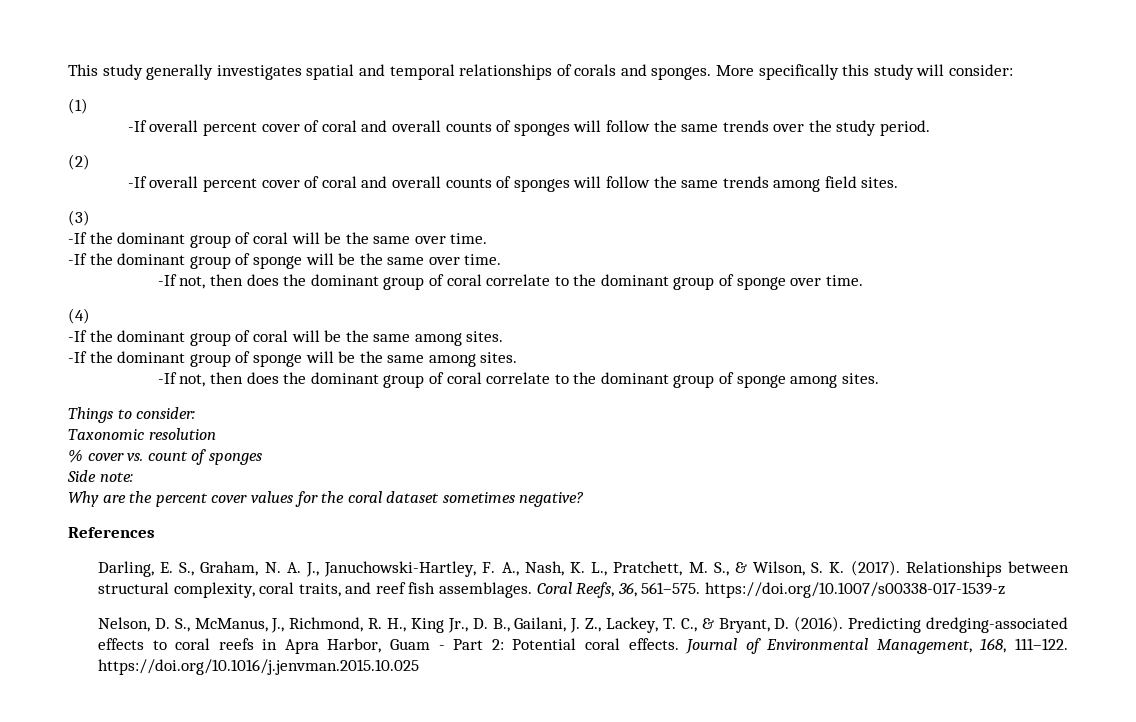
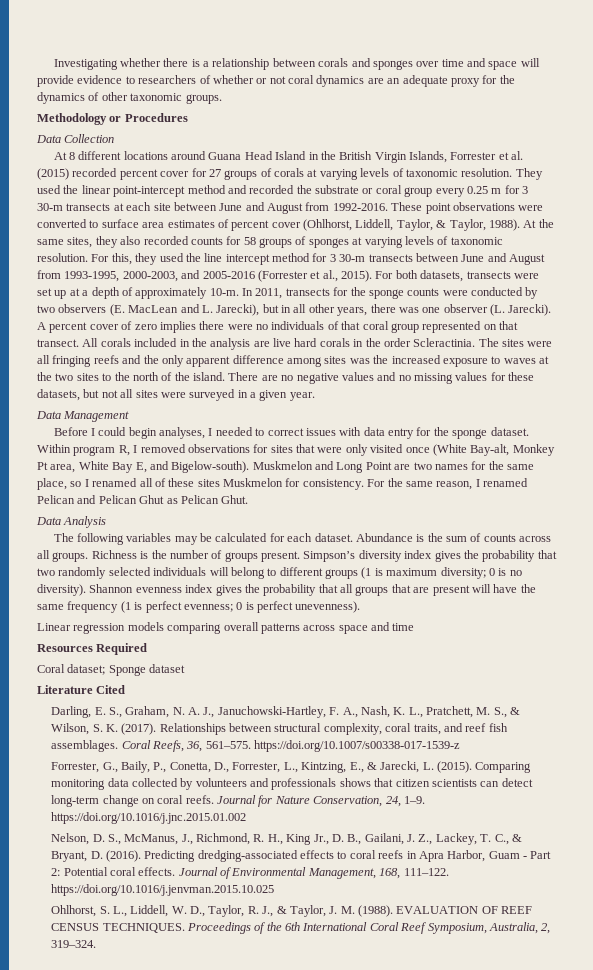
- This study generally investigates spatial and temporal relationships of corals and sponges. More specifically this study will consider:
- (1)
- -If overall percent cover of coral and overall counts of sponges will follow the same trends over the study period.
- (2)
- -If overall percent cover of coral and overall counts of sponges will follow the same trends among field sites.
- (3)
- -If the dominant group of coral will be the same over time.
- -If the dominant group of sponge will be the same over time.
- -If not, then does the dominant group of coral correlate to the dominant group of sponge over time.
- (4)
- -If the dominant group of coral will be the same among sites.
- -If the dominant group of sponge will be the same among sites.
- -If not, then does the dominant group of coral correlate to the dominant group of sponge among sites.
- Things to consider:
- Taxonomic resolution
- % cover vs. count of sponges
- Side note:
- Why are the percent cover values for the coral dataset sometimes negative?
- References
+ Investigating whether there is a relationship between corals and sponges over time and space will provide evidence to researchers of whether or not coral dynamics are an adequate proxy for the dynamics of other taxonomic groups.
+ Methodology or Procedures
+ Data Collection
+ At 8 different locations around Guana Head Island in the British Virgin Islands, Forrester et al. (2015) recorded percent cover for 27 groups of corals at varying levels of taxonomic resolution. They used the linear point-intercept method and recorded the substrate or coral group every 0.25 m for 3 30-m transects at each site between June and August from 1992-2016. These point observations were converted to surface area estimates of percent cover (Ohlhorst, Liddell, Taylor, & Taylor, 1988). At the same sites, they also recorded counts for 58 groups of sponges at varying levels of taxonomic resolution. For this, they used the line intercept method for 3 30-m transects between June and August from 1993-1995, 2000-2003, and 2005-2016 (Forrester et al., 2015). For both datasets, transects were set up at a depth of approximately 10-m. In 2011, transects for the sponge counts were conducted by two observers (E. MacLean and L. Jarecki), but in all other years, there was one observer (L. Jarecki). A percent cover of zero implies there were no individuals of that coral group represented on that transect. All corals included in the analysis are live hard corals in the order Scleractinia. The sites were all fringing reefs and the only apparent difference among sites was the increased exposure to waves at the two sites to the north of the island. There are no negative values and no missing values for these datasets, but not all sites were surveyed in a given year.
+ Data Management
+ Before I could begin analyses, I needed to correct issues with data entry for the sponge dataset. Within program R, I removed observations for sites that were only visited once (White Bay-alt, Monkey Pt area, White Bay E, and Bigelow-south). Muskmelon and Long Point are two names for the same place, so I renamed all of these sites Muskmelon for consistency. For the same reason, I renamed Pelican and Pelican Ghut as Pelican Ghut.
+ Data Analysis
+ The following variables may be calculated for each dataset. Abundance is the sum of counts across all groups. Richness is the number of groups present. Simpson’s diversity index gives the probability that two randomly selected individuals will belong to different groups (1 is maximum diversity; 0 is no diversity). Shannon evenness index gives the probability that all groups that are present will have the same frequency (1 is perfect evenness; 0 is perfect unevenness).
+ Linear regression models comparing overall patterns across space and time
+ Resources Required
+ Coral dataset; Sponge dataset
+ Literature Cited
+ Forrester, G., Baily, P., Conetta, D., Forrester, L., Kintzing, E., & Jarecki, L. (2015). Comparing monitoring data collected by volunteers and professionals shows that citizen scientists can detect long-term change on coral reefs. Journal for Nature Conservation, 24, 1–9. https://doi.org/10.1016/j.jnc.2015.01.002
+ Ohlhorst, S. L., Liddell, W. D., Taylor, R. J., & Taylor, J. M. (1988). EVALUATION OF REEF CENSUS TECHNIQUES. Proceedings of the 6th International Coral Reef Symposium, Australia, 2, 319–324.

